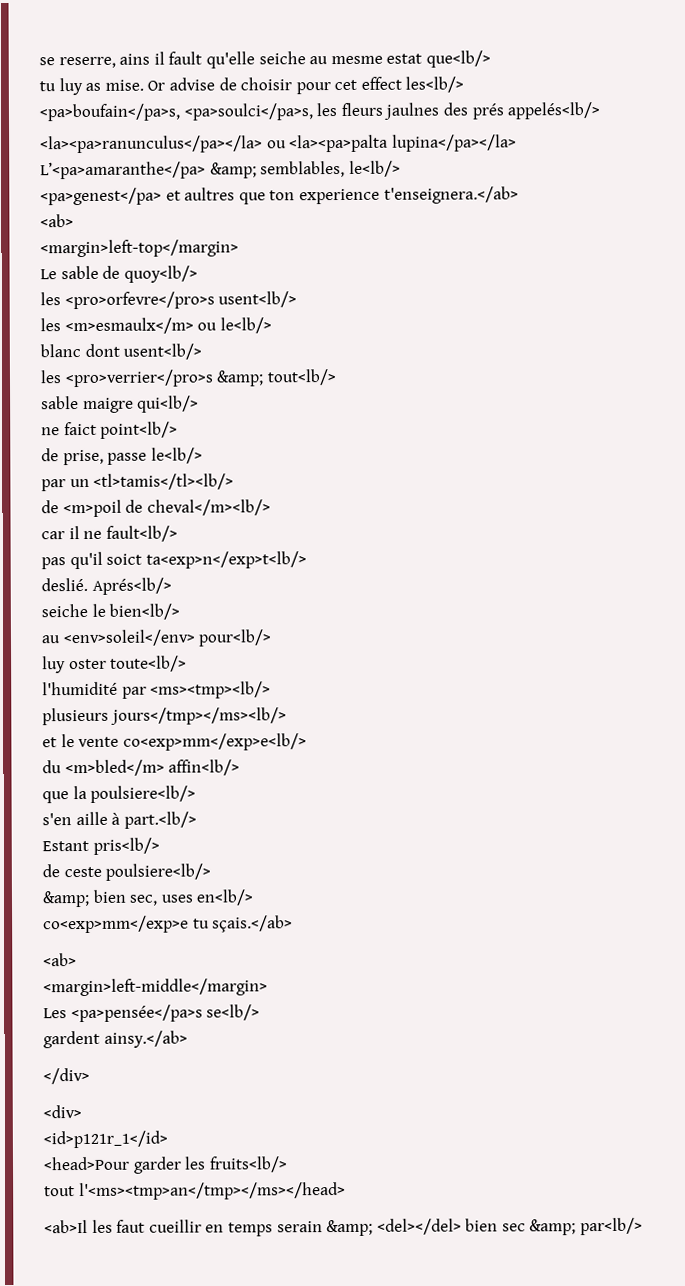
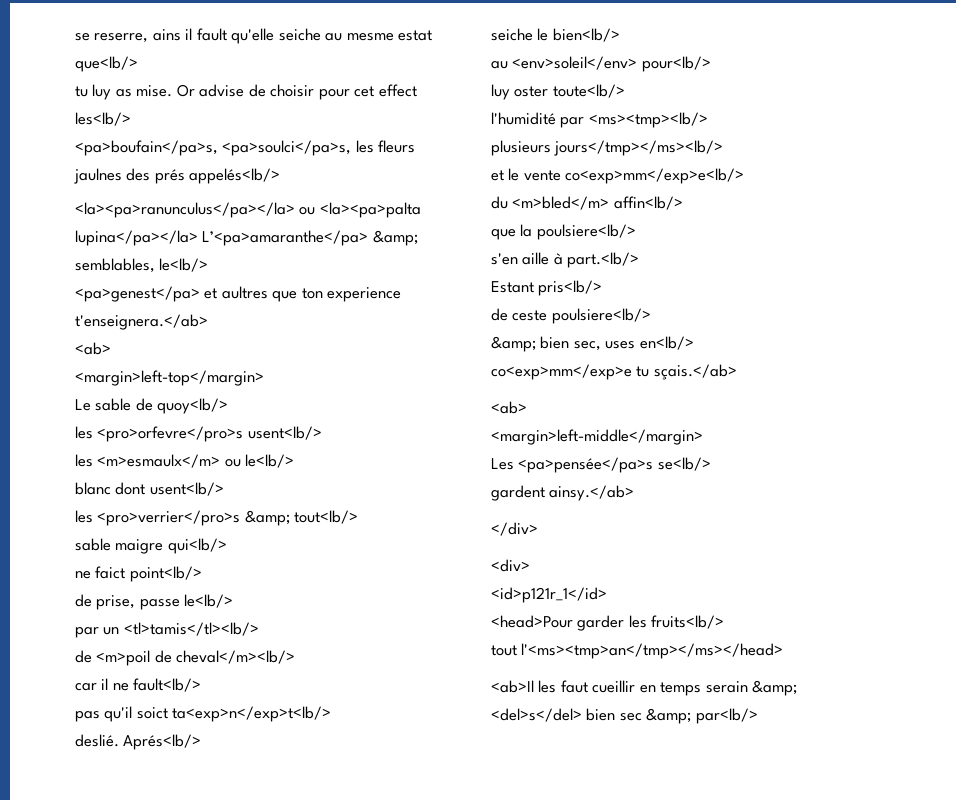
- <ab>Il les faut cueillir en temps serain &amp; <del></del> bien sec &amp; par<lb/>
+ <ab>Il les faut cueillir en temps serain &amp; <del>s</del> bien sec &amp; par<lb/>

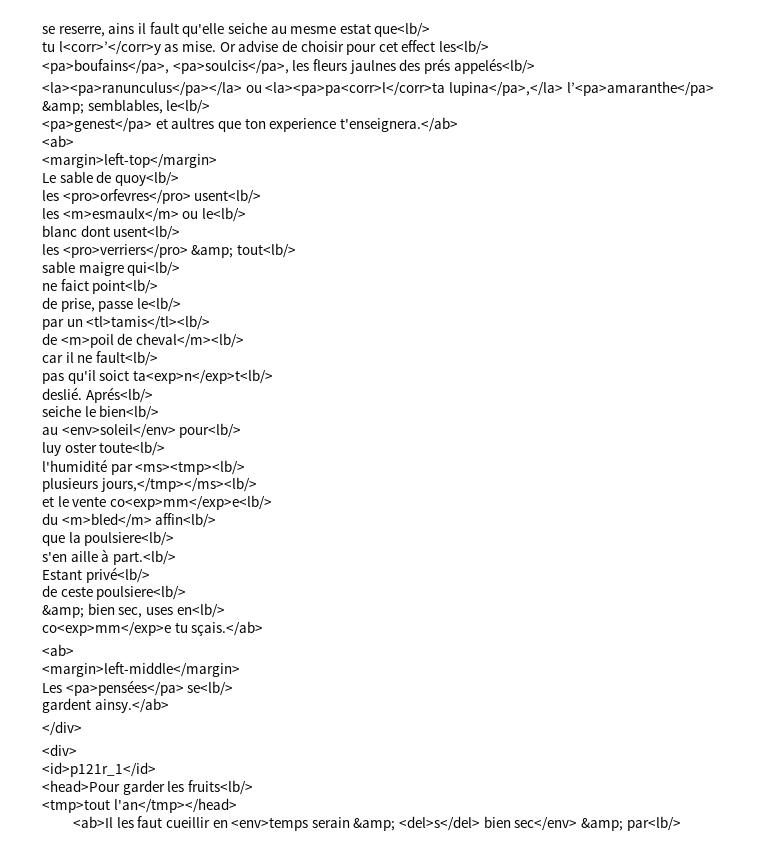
- tu luy as mise.
+ tu l<corr>’</corr>y as mise.
- <pa>boufain</pa>s, <pa>soulci</pa>s, les fleurs jaulnes des prés appelés<lb/>
+ <pa>boufains</pa>, <pa>soulcis</pa>, les fleurs jaulnes des prés appelés<lb/>
- <la><pa>ranunculus</pa></la> ou <la><pa>palta lupina</pa></la> L’<pa>amaranthe</pa> &amp; semblables, le<lb/>
+ <la><pa>ranunculus</pa></la> ou <la><pa>pa<corr>l</corr>ta lupina</pa>,</la> l’<pa>amaranthe</pa> &amp; semblables, le<lb/>
- les <pro>orfevre</pro>s usent<lb/>
+ les <pro>orfevres</pro> usent<lb/>
- les <pro>verrier</pro>s &amp; tout<lb/>
+ les <pro>verriers</pro> &amp; tout<lb/>
- plusieurs jours</tmp></ms><lb/>
+ plusieurs jours,</tmp></ms><lb/>
- Estant pris<lb/>
+ Estant privé<lb/>
- Les <pa>pensée</pa>s se<lb/>
+ Les <pa>pensées</pa> se<lb/>
- tout l'<ms><tmp>an</tmp></ms></head>
+ <tmp>tout l'an</tmp></head>
- <ab>Il les faut cueillir en temps serain &amp; <del>s</del> bien sec &amp; par<lb/>
+ <ab>Il les faut cueillir en <env>temps serain &amp; <del>s</del> bien sec</env> &amp; par<lb/>

